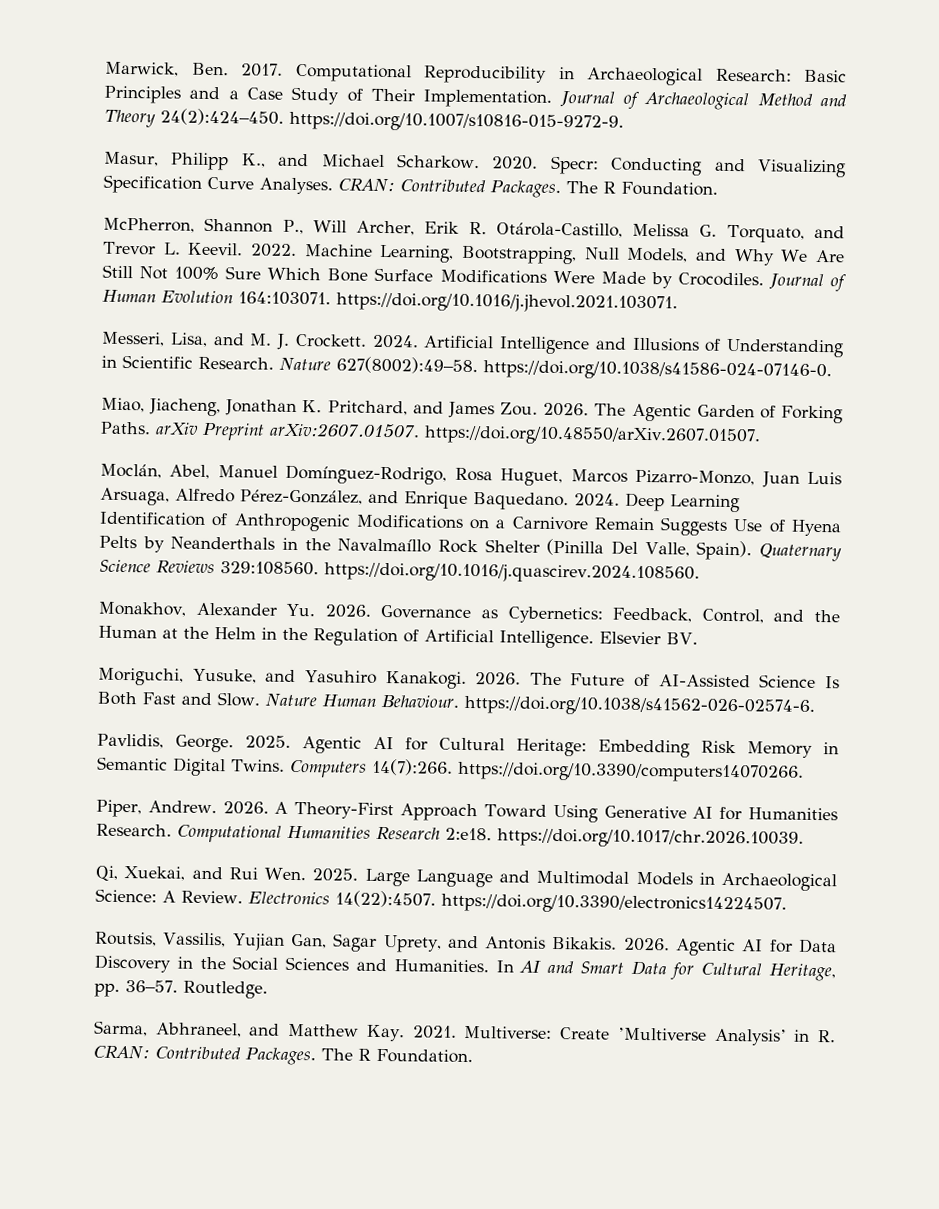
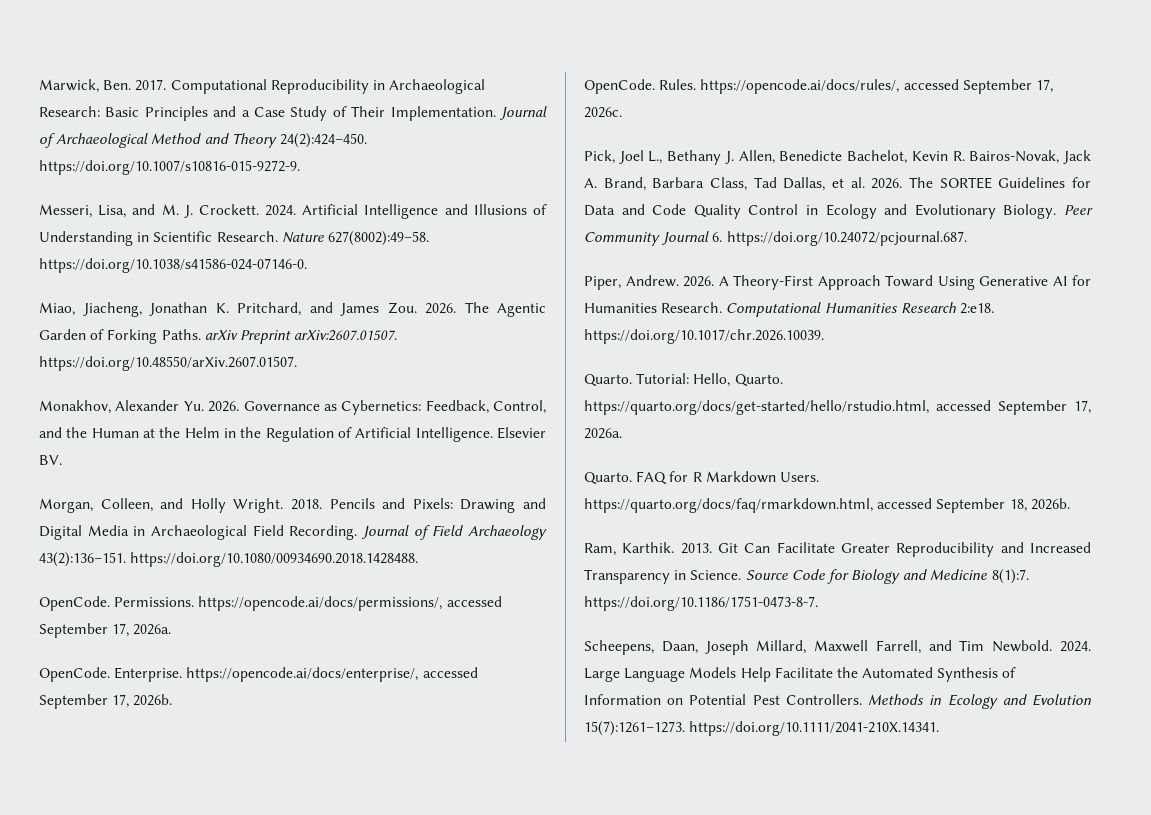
- Masur, Philipp K., and Michael Scharkow. 2020. Specr: Conducting and Visualizing Specification Curve Analyses. CRAN: Contributed Packages. The R Foundation.
- McPherron, Shannon P., Will Archer, Erik R. Otárola-Castillo, Melissa G. Torquato, and Trevor L. Keevil. 2022. Machine Learning, Bootstrapping, Null Models, and Why We Are Still Not 100% Sure Which Bone Surface Modifications Were Made by Crocodiles. Journal of Human Evolution 164:103071. https://doi.org/10.1016/j.jhevol.2021.103071.
- Moclán, Abel, Manuel Domínguez-Rodrigo, Rosa Huguet, Marcos Pizarro-Monzo, Juan Luis Arsuaga, Alfredo Pérez-González, and Enrique Baquedano. 2024. Deep Learning Identification of Anthropogenic Modifications on a Carnivore Remain Suggests Use of Hyena Pelts by Neanderthals in the Navalmaíllo Rock Shelter (Pinilla Del Valle, Spain). Quaternary Science Reviews 329:108560. https://doi.org/10.1016/j.quascirev.2024.108560.
- Moriguchi, Yusuke, and Yasuhiro Kanakogi. 2026. The Future of AI-Assisted Science Is Both Fast and Slow. Nature Human Behaviour. https://doi.org/10.1038/s41562-026-02574-6.
- Pavlidis, George. 2025. Agentic AI for Cultural Heritage: Embedding Risk Memory in Semantic Digital Twins. Computers 14(7):266. https://doi.org/10.3390/computers14070266.
+ Morgan, Colleen, and Holly Wright. 2018. Pencils and Pixels: Drawing and Digital Media in Archaeological Field Recording. Journal of Field Archaeology 43(2):136–151. https://doi.org/10.1080/00934690.2018.1428488.
+ OpenCode. Permissions. https://opencode.ai/docs/permissions/, accessed September 17, 2026a.
+ OpenCode. Enterprise. https://opencode.ai/docs/enterprise/, accessed September 17, 2026b.
+ OpenCode. Rules. https://opencode.ai/docs/rules/, accessed September 17, 2026c.
+ Pick, Joel L., Bethany J. Allen, Benedicte Bachelot, Kevin R. Bairos-Novak, Jack A. Brand, Barbara Class, Tad Dallas, et al. 2026. The SORTEE Guidelines for Data and Code Quality Control in Ecology and Evolutionary Biology. Peer Community Journal 6. https://doi.org/10.24072/pcjournal.687.
- Qi, Xuekai, and Rui Wen. 2025. Large Language and Multimodal Models in Archaeological Science: A Review. Electronics 14(22):4507. https://doi.org/10.3390/electronics14224507.
- Routsis, Vassilis, Yujian Gan, Sagar Uprety, and Antonis Bikakis. 2026. Agentic AI for Data Discovery in the Social Sciences and Humanities. In AI and Smart Data for Cultural Heritage, pp. 36–57. Routledge.
- Sarma, Abhraneel, and Matthew Kay. 2021. Multiverse: Create ’Multiverse Analysis’ in R. CRAN: Contributed Packages. The R Foundation.
+ Quarto. Tutorial: Hello, Quarto. https://quarto.org/docs/get-started/hello/rstudio.html, accessed September 17, 2026a.
+ Quarto. FAQ for R Markdown Users. https://quarto.org/docs/faq/rmarkdown.html, accessed September 18, 2026b.
+ Ram, Karthik. 2013. Git Can Facilitate Greater Reproducibility and Increased Transparency in Science. Source Code for Biology and Medicine 8(1):7. https://doi.org/10.1186/1751-0473-8-7.
+ Scheepens, Daan, Joseph Millard, Maxwell Farrell, and Tim Newbold. 2024. Large Language Models Help Facilitate the Automated Synthesis of Information on Potential Pest Controllers. Methods in Ecology and Evolution 15(7):1261–1273. https://doi.org/10.1111/2041-210X.14341.

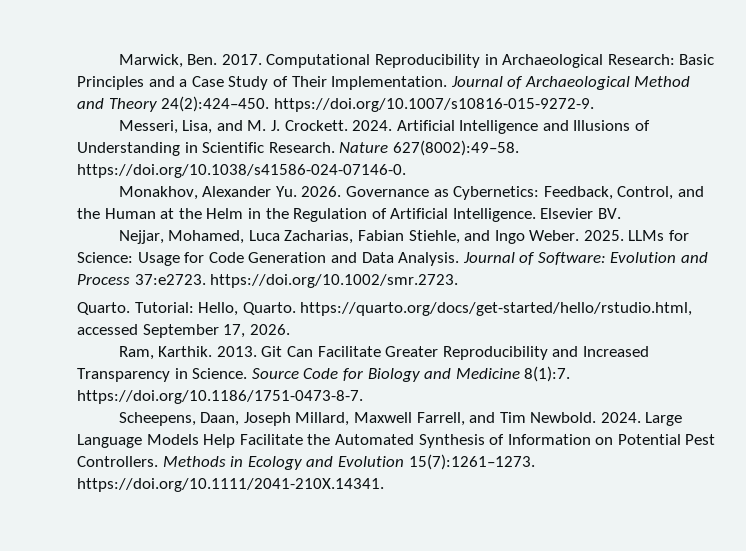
- Miao, Jiacheng, Jonathan K. Pritchard, and James Zou. 2026. The Agentic Garden of Forking Paths. arXiv Preprint arXiv:2607.01507. https://doi.org/10.48550/arXiv.2607.01507.
- Morgan, Colleen, and Holly Wright. 2018. Pencils and Pixels: Drawing and Digital Media in Archaeological Field Recording. Journal of Field Archaeology 43(2):136–151. https://doi.org/10.1080/00934690.2018.1428488.
- OpenCode. Permissions. https://opencode.ai/docs/permissions/, accessed September 17, 2026a.
- OpenCode. Enterprise. https://opencode.ai/docs/enterprise/, accessed September 17, 2026b.
- OpenCode. Rules. https://opencode.ai/docs/rules/, accessed September 17, 2026c.
- Pick, Joel L., Bethany J. Allen, Benedicte Bachelot, Kevin R. Bairos-Novak, Jack A. Brand, Barbara Class, Tad Dallas, et al. 2026. The SORTEE Guidelines for Data and Code Quality Control in Ecology and Evolutionary Biology. Peer Community Journal 6. https://doi.org/10.24072/pcjournal.687.
- Piper, Andrew. 2026. A Theory-First Approach Toward Using Generative AI for Humanities Research. Computational Humanities Research 2:e18. https://doi.org/10.1017/chr.2026.10039.
+ Nejjar, Mohamed, Luca Zacharias, Fabian Stiehle, and Ingo Weber. 2025. LLMs for Science: Usage for Code Generation and Data Analysis. Journal of Software: Evolution and Process 37:e2723. https://doi.org/10.1002/smr.2723.
- Tutorial: Hello, Quarto. https://quarto.org/docs/get-started/hello/rstudio.html, accessed September 17, 2026a.
- Quarto. FAQ for R Markdown Users. https://quarto.org/docs/faq/rmarkdown.html, accessed September 18, 2026b.
+ Tutorial: Hello, Quarto. https://quarto.org/docs/get-started/hello/rstudio.html, accessed September 17, 2026.

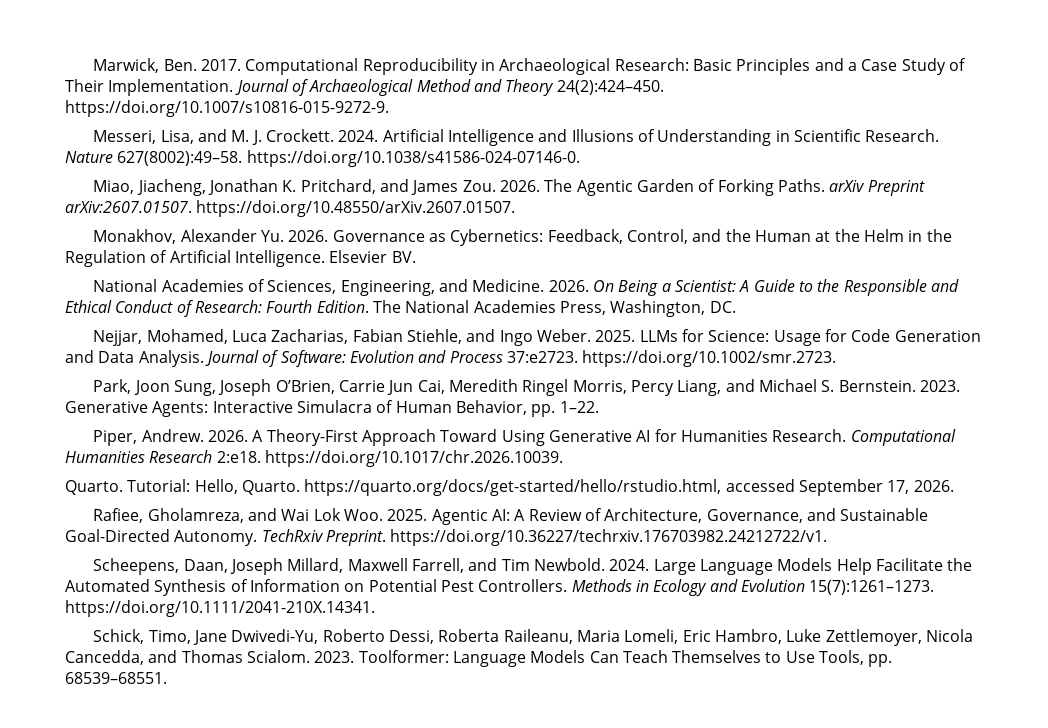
+ Miao, Jiacheng, Jonathan K. Pritchard, and James Zou. 2026. The Agentic Garden of Forking Paths. arXiv Preprint arXiv:2607.01507. https://doi.org/10.48550/arXiv.2607.01507.
+ National Academies of Sciences, Engineering, and Medicine. 2026. On Being a Scientist: A Guide to the Responsible and Ethical Conduct of Research: Fourth Edition. The National Academies Press, Washington, DC.
+ Park, Joon Sung, Joseph O’Brien, Carrie Jun Cai, Meredith Ringel Morris, Percy Liang, and Michael S. Bernstein. 2023. Generative Agents: Interactive Simulacra of Human Behavior, pp. 1–22.
+ Piper, Andrew. 2026. A Theory-First Approach Toward Using Generative AI for Humanities Research. Computational Humanities Research 2:e18. https://doi.org/10.1017/chr.2026.10039.
- Ram, Karthik. 2013. Git Can Facilitate Greater Reproducibility and Increased Transparency in Science. Source Code for Biology and Medicine 8(1):7. https://doi.org/10.1186/1751-0473-8-7.
+ Rafiee, Gholamreza, and Wai Lok Woo. 2025. Agentic AI: A Review of Architecture, Governance, and Sustainable Goal-Directed Autonomy. TechRxiv Preprint. https://doi.org/10.36227/techrxiv.176703982.24212722/v1.
+ Schick, Timo, Jane Dwivedi-Yu, Roberto Dessi, Roberta Raileanu, Maria Lomeli, Eric Hambro, Luke Zettlemoyer, Nicola Cancedda, and Thomas Scialom. 2023. Toolformer: Language Models Can Teach Themselves to Use Tools, pp. 68539–68551.

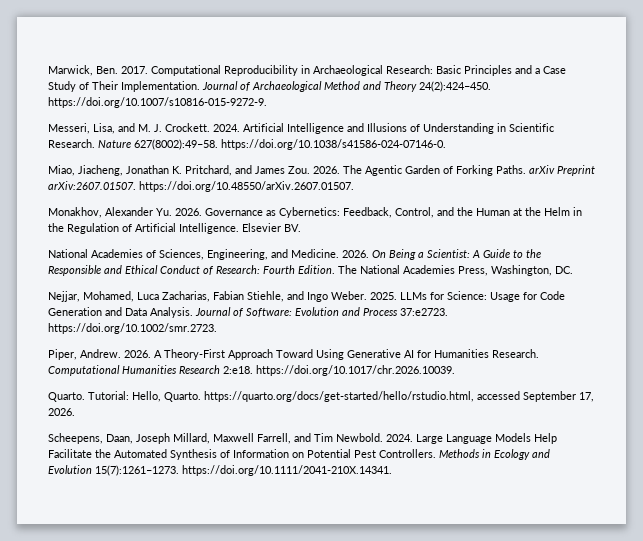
- Park, Joon Sung, Joseph O’Brien, Carrie Jun Cai, Meredith Ringel Morris, Percy Liang, and Michael S. Bernstein. 2023. Generative Agents: Interactive Simulacra of Human Behavior, pp. 1–22.
- Rafiee, Gholamreza, and Wai Lok Woo. 2025. Agentic AI: A Review of Architecture, Governance, and Sustainable Goal-Directed Autonomy. TechRxiv Preprint. https://doi.org/10.36227/techrxiv.176703982.24212722/v1.
- Schick, Timo, Jane Dwivedi-Yu, Roberto Dessi, Roberta Raileanu, Maria Lomeli, Eric Hambro, Luke Zettlemoyer, Nicola Cancedda, and Thomas Scialom. 2023. Toolformer: Language Models Can Teach Themselves to Use Tools, pp. 68539–68551.

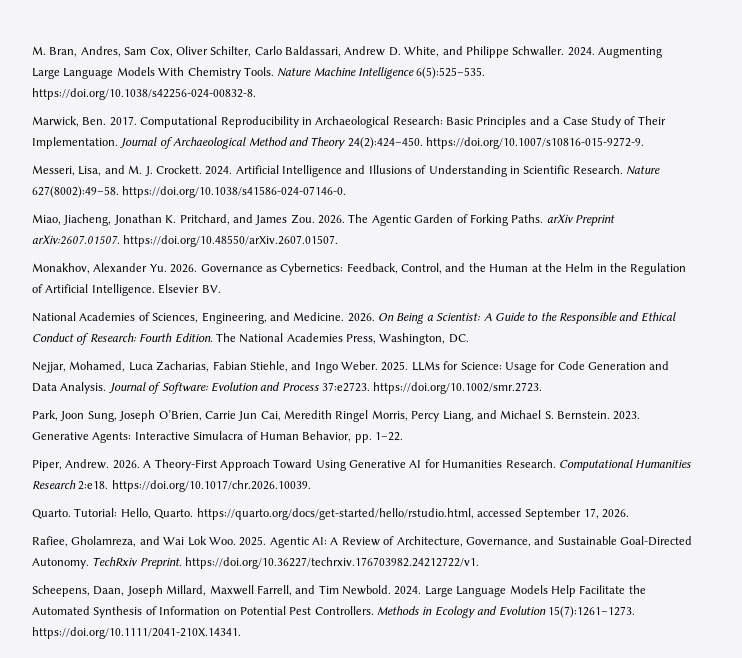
+ M. Bran, Andres, Sam Cox, Oliver Schilter, Carlo Baldassari, Andrew D. White, and Philippe Schwaller. 2024. Augmenting Large Language Models With Chemistry Tools. Nature Machine Intelligence 6(5):525–535. https://doi.org/10.1038/s42256-024-00832-8.
+ Park, Joon Sung, Joseph O’Brien, Carrie Jun Cai, Meredith Ringel Morris, Percy Liang, and Michael S. Bernstein. 2023. Generative Agents: Interactive Simulacra of Human Behavior, pp. 1–22.
+ Rafiee, Gholamreza, and Wai Lok Woo. 2025. Agentic AI: A Review of Architecture, Governance, and Sustainable Goal-Directed Autonomy. TechRxiv Preprint. https://doi.org/10.36227/techrxiv.176703982.24212722/v1.

